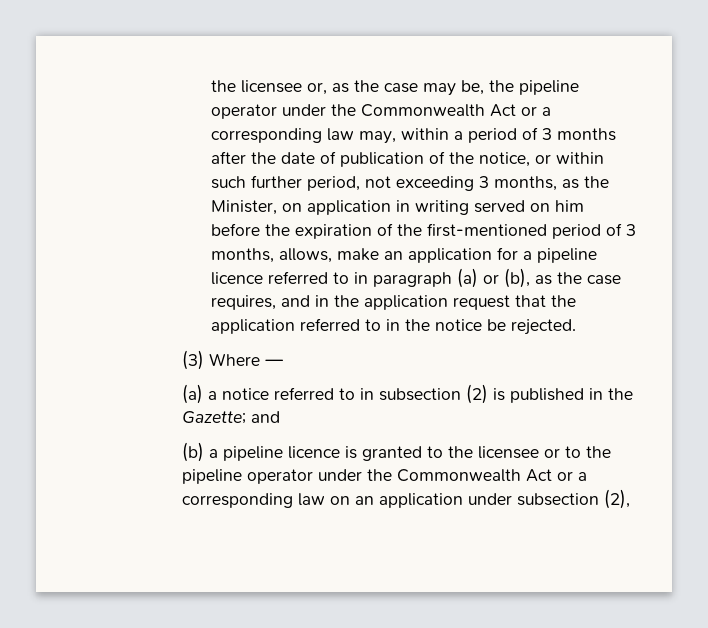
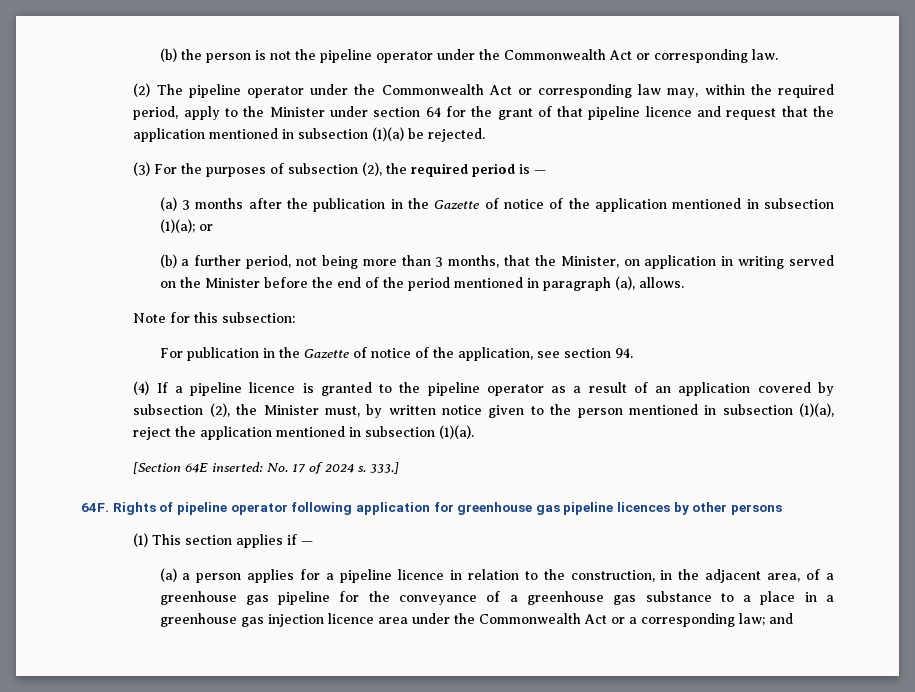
- the licensee or, as the case may be, the pipeline operator under the Commonwealth Act or a corresponding law may, within a period of 3 months after the date of publication of the notice, or within such further period, not exceeding 3 months, as the Minister, on application in writing served on him before the expiration of the first-mentioned period of 3 months, allows, make an application for a pipeline licence referred to in paragraph (a) or (b), as the case requires, and in the application request that the application referred to in the notice be rejected.
- (3) Where —
- (a) a notice referred to in subsection (2) is published in the Gazette; and
- (b) a pipeline licence is granted to the licensee or to the pipeline operator under the Commonwealth Act or a corresponding law on an application under subsection (2),
+ (b) the person is not the pipeline operator under the Commonwealth Act or corresponding law.
+ (2) The pipeline operator under the Commonwealth Act or corresponding law may, within the required period, apply to the Minister under section 64 for the grant of that pipeline licence and request that the application mentioned in subsection (1)(a) be rejected.
+ (3) For the purposes of subsection (2), the required period is —
+ (a) 3 months after the publication in the Gazette of notice of the application mentioned in subsection (1)(a); or
+ (b) a further period, not being more than 3 months, that the Minister, on application in writing served on the Minister before the end of the period mentioned in paragraph (a), allows.
+ Note for this subsection:
+ For publication in the Gazette of notice of the application, see section 94.
+ (4) If a pipeline licence is granted to the pipeline operator as a result of an application covered by subsection (2), the Minister must, by written notice given to the person mentioned in subsection (1)(a), reject the application mentioned in subsection (1)(a).
+ [Section 64E inserted: No. 17 of 2024 s. 333.]
+ 64F. Rights of pipeline operator following application for greenhouse gas pipeline licences by other persons
+ (1) This section applies if —
+ (a) a person applies for a pipeline licence in relation to the construction, in the adjacent area, of a greenhouse gas pipeline for the conveyance of a greenhouse gas substance to a place in a greenhouse gas injection licence area under the Commonwealth Act or a corresponding law; and

